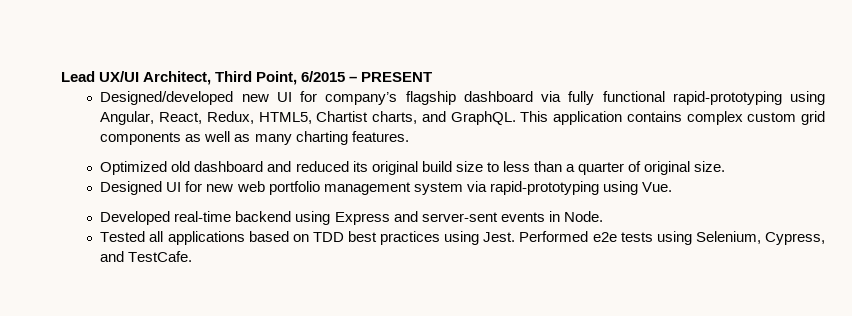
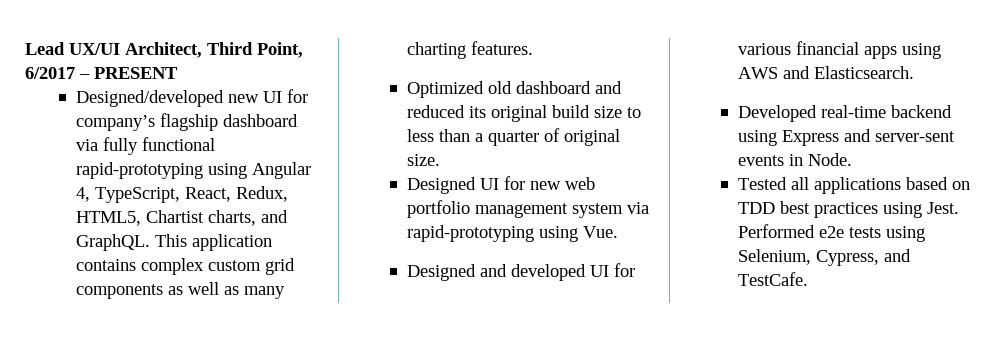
- Lead UX/UI Architect, Third Point, 6/2015 – PRESENT
+ Lead UX/UI Architect, Third Point, 6/2017 – PRESENT
- Designed/developed new UI for company’s flagship dashboard via fully functional rapid-prototyping using Angular, React, Redux, HTML5, Chartist charts, and GraphQL.
+ Designed/developed new UI for company’s flagship dashboard via fully functional rapid-prototyping using Angular 4, TypeScript, React, Redux, HTML5, Chartist charts, and GraphQL.
+ Designed and developed UI for various financial apps using AWS and Elasticsearch.

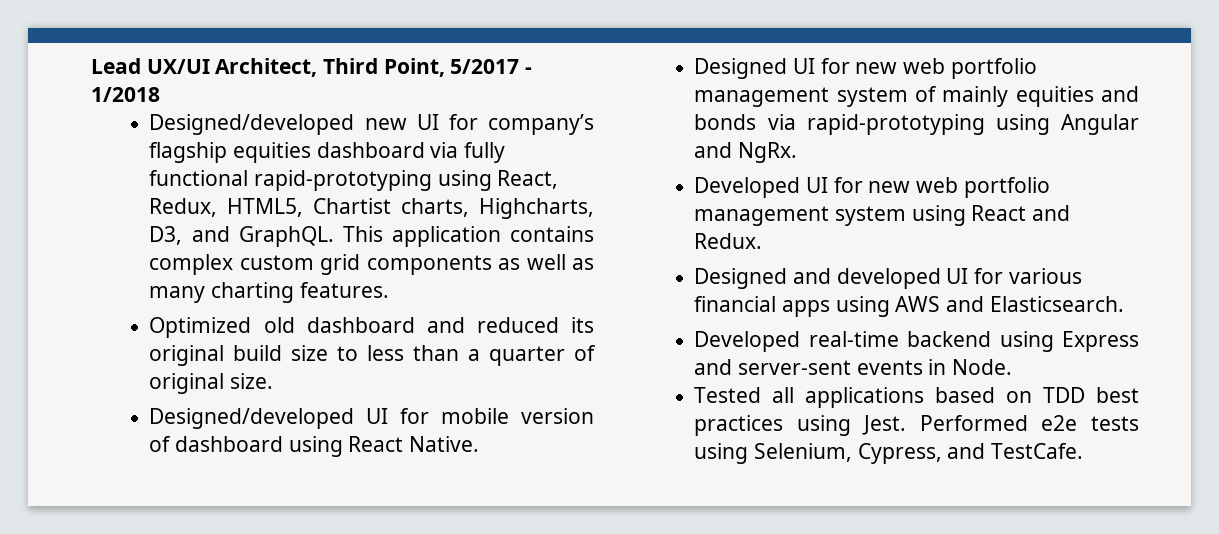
- Lead UX/UI Architect, Third Point, 6/2017 – PRESENT
+ Lead UX/UI Architect, Third Point, 5/2017 - 1/2018
- Designed/developed new UI for company’s flagship dashboard via fully functional rapid-prototyping using Angular 4, TypeScript, React, Redux, HTML5, Chartist charts, and GraphQL.
+ Designed/developed new UI for company’s flagship equities dashboard via fully functional rapid-prototyping using React, Redux, HTML5, Chartist charts, Highcharts, D3, and GraphQL.
+ Designed/developed UI for mobile version of dashboard using React Native.
- Designed UI for new web portfolio management system via rapid-prototyping using Vue.
+ Designed UI for new web portfolio management system of mainly equities and bonds via rapid-prototyping using Angular and NgRx.
+ Developed UI for new web portfolio management system using React and Redux.

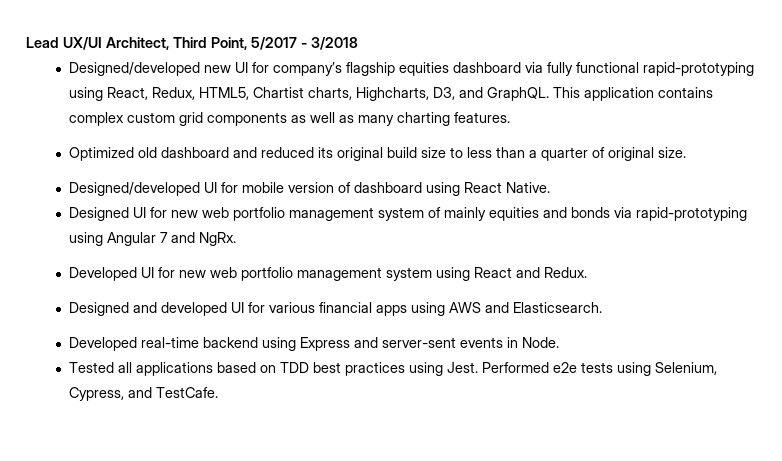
- Lead UX/UI Architect, Third Point, 5/2017 - 1/2018
+ Lead UX/UI Architect, Third Point, 5/2017 - 3/2018
- Designed UI for new web portfolio management system of mainly equities and bonds via rapid-prototyping using Angular and NgRx.
+ Designed UI for new web portfolio management system of mainly equities and bonds via rapid-prototyping using Angular 7 and NgRx.

